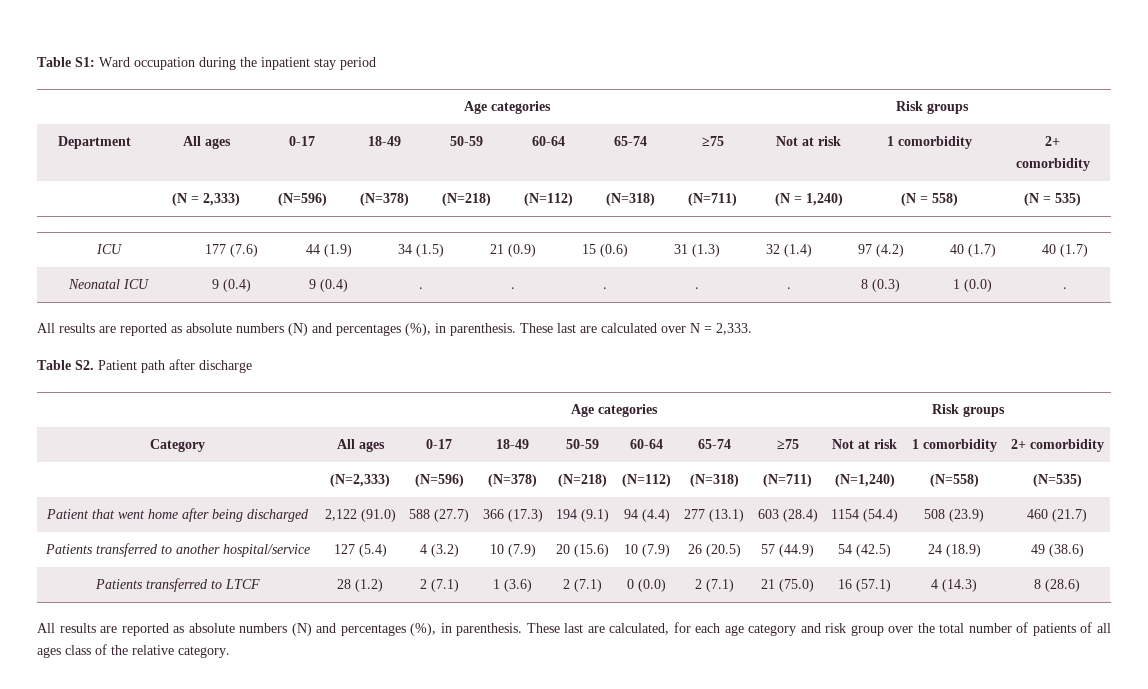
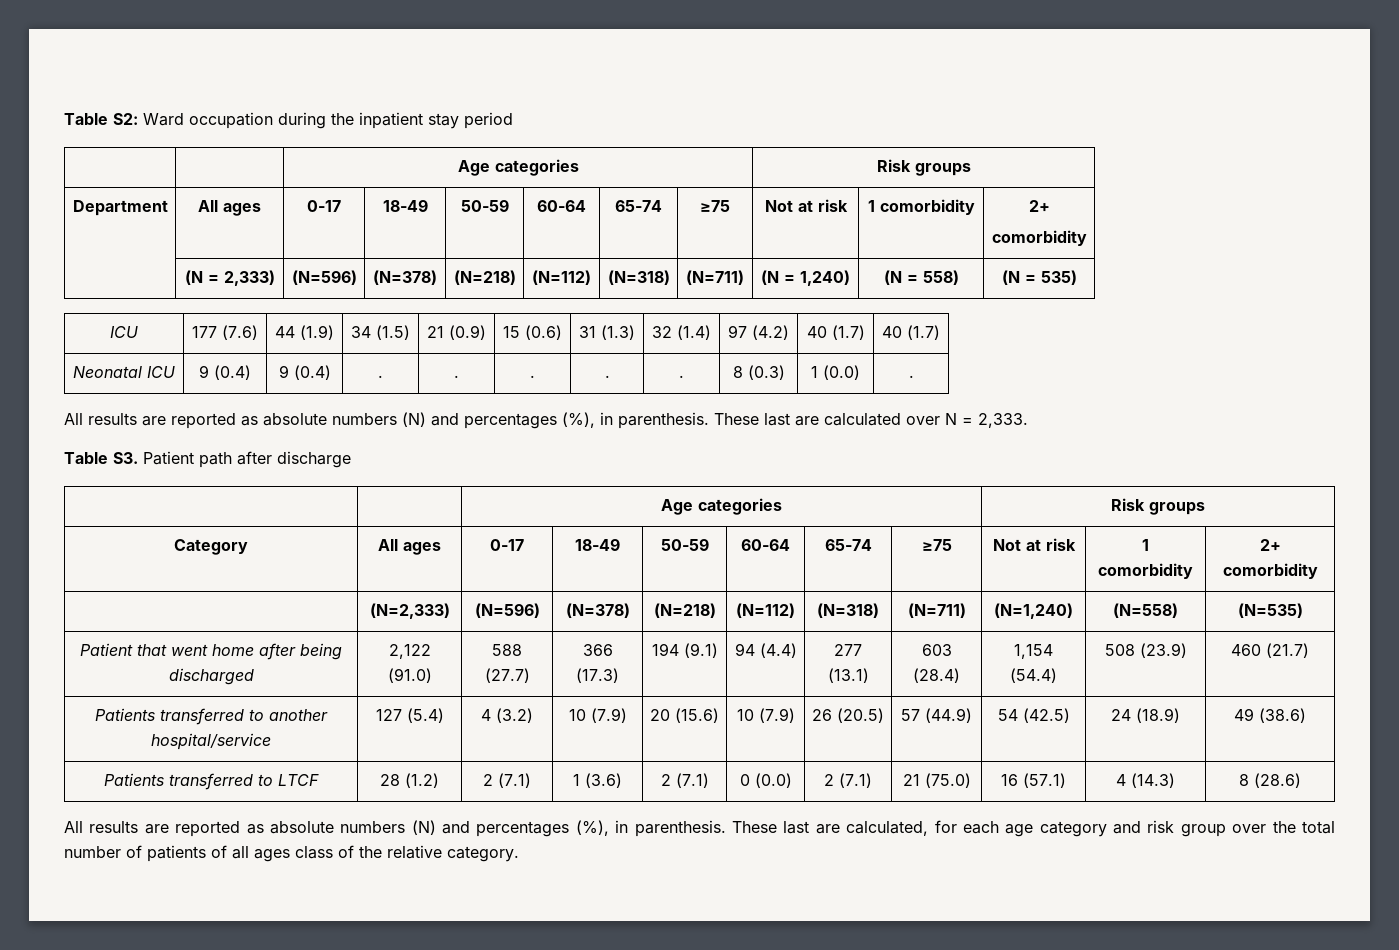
- Table S1: Ward occupation during the inpatient stay period
+ Table S2: Ward occupation during the inpatient stay period
- Table S2. Patient path after discharge
+ Table S3. Patient path after discharge
- Patient that went home after being discharged | 2,122 (91.0) | 588 (27.7) | 366 (17.3) | 194 (9.1) | 94 (4.4) | 277 (13.1) | 603 (28.4) | 1154 (54.4) | 508 (23.9) | 460 (21.7)
+ Patient that went home after being discharged | 2,122 (91.0) | 588 (27.7) | 366 (17.3) | 194 (9.1) | 94 (4.4) | 277 (13.1) | 603 (28.4) | 1,154 (54.4) | 508 (23.9) | 460 (21.7)

